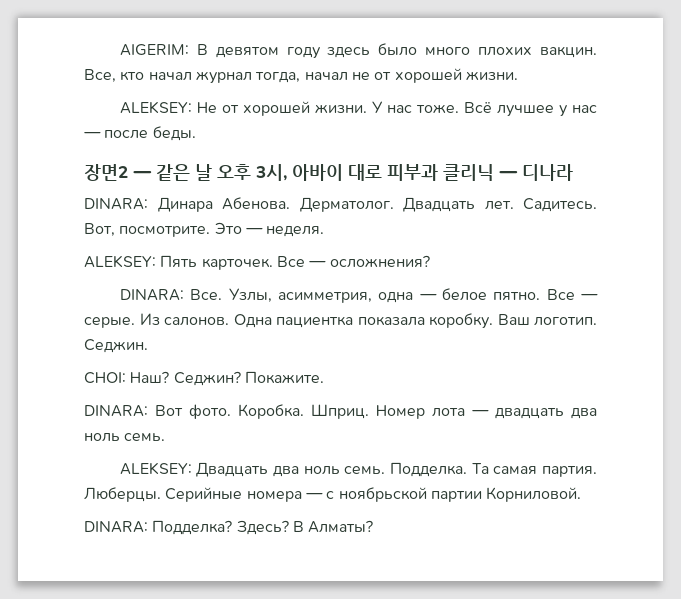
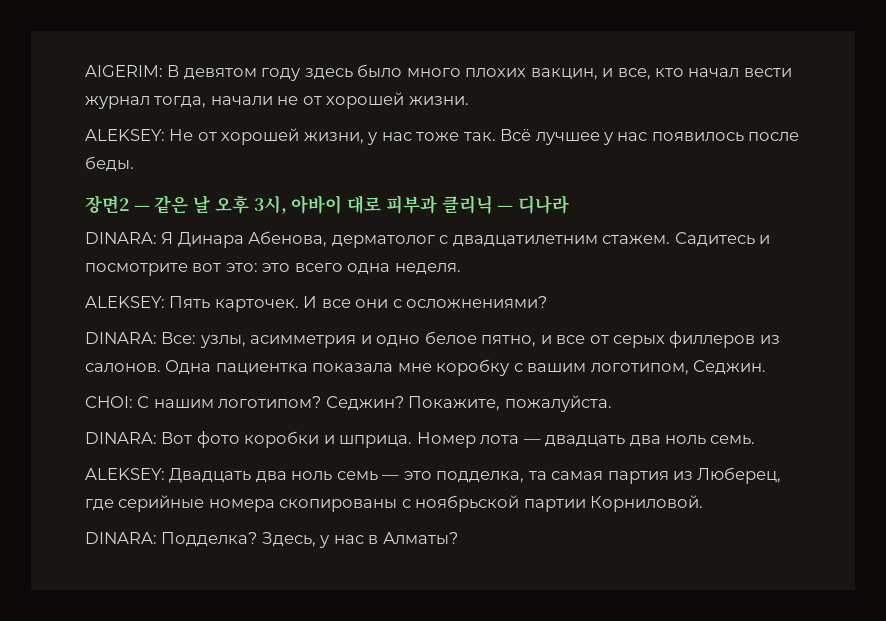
- AIGERIM: В девятом году здесь было много плохих вакцин. Все, кто начал журнал тогда, начал не от хорошей жизни.
+ AIGERIM: В девятом году здесь было много плохих вакцин, и все, кто начал вести журнал тогда, начали не от хорошей жизни.
- ALEKSEY: Не от хорошей жизни. У нас тоже.
+ ALEKSEY: Не от хорошей жизни, у нас тоже так.
- Всё лучшее у нас — после беды.
+ Всё лучшее у нас появилось после беды.
- DINARA: Динара Абенова. Дерматолог. Двадцать лет. Садитесь. Вот, посмотрите. Это — неделя.
- ALEKSEY: Пять карточек. Все — осложнения?
- DINARA: Все. Узлы, асимметрия, одна — белое пятно. Все — серые. Из салонов. Одна пациентка показала коробку. Ваш логотип. Седжин.
- CHOI: Наш? Седжин? Покажите.
- DINARA: Вот фото. Коробка. Шприц.
+ DINARA: Я Динара Абенова, дерматолог с двадцатилетним стажем. Садитесь и посмотрите вот это: это всего одна неделя.
+ ALEKSEY: Пять карточек. И все они с осложнениями?
+ DINARA: Все: узлы, асимметрия и одно белое пятно, и все от серых филлеров из салонов. Одна пациентка показала мне коробку с вашим логотипом, Седжин.
+ CHOI: С нашим логотипом? Седжин? Покажите, пожалуйста.
+ DINARA: Вот фото коробки и шприца.
- ALEKSEY: Двадцать два ноль семь. Подделка. Та самая партия. Люберцы. Серийные номера — с ноябрьской партии Корниловой.
+ ALEKSEY: Двадцать два ноль семь — это подделка, та самая партия из Люберец, где серийные номера скопированы с ноябрьской партии Корниловой.
- Здесь? В Алматы?
+ Здесь, у нас в Алматы?

